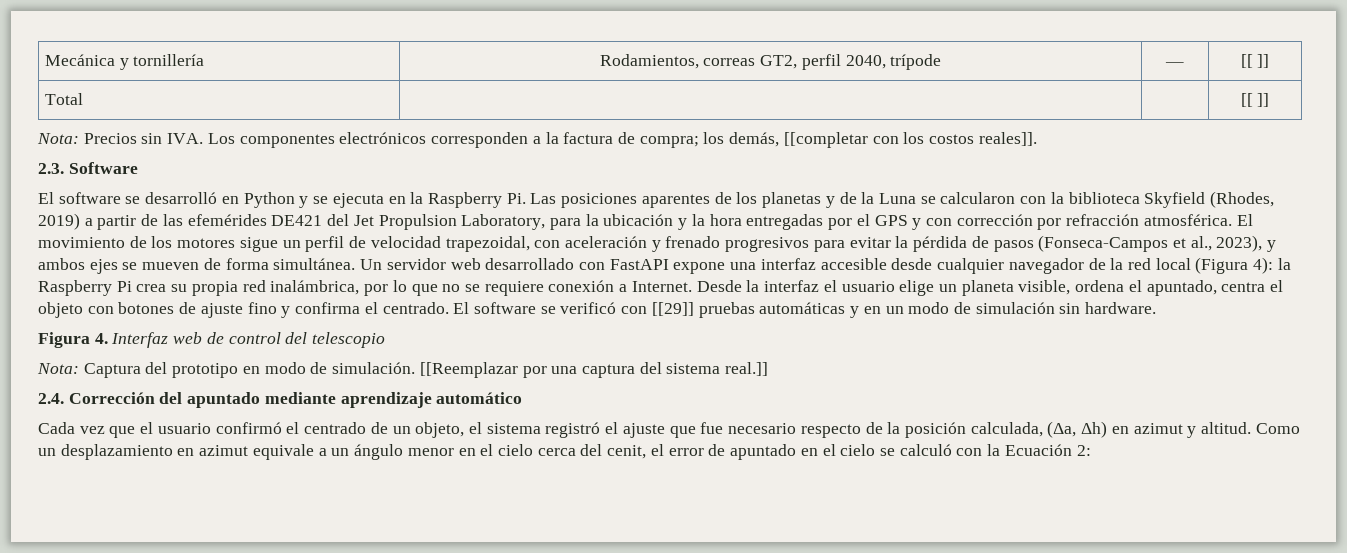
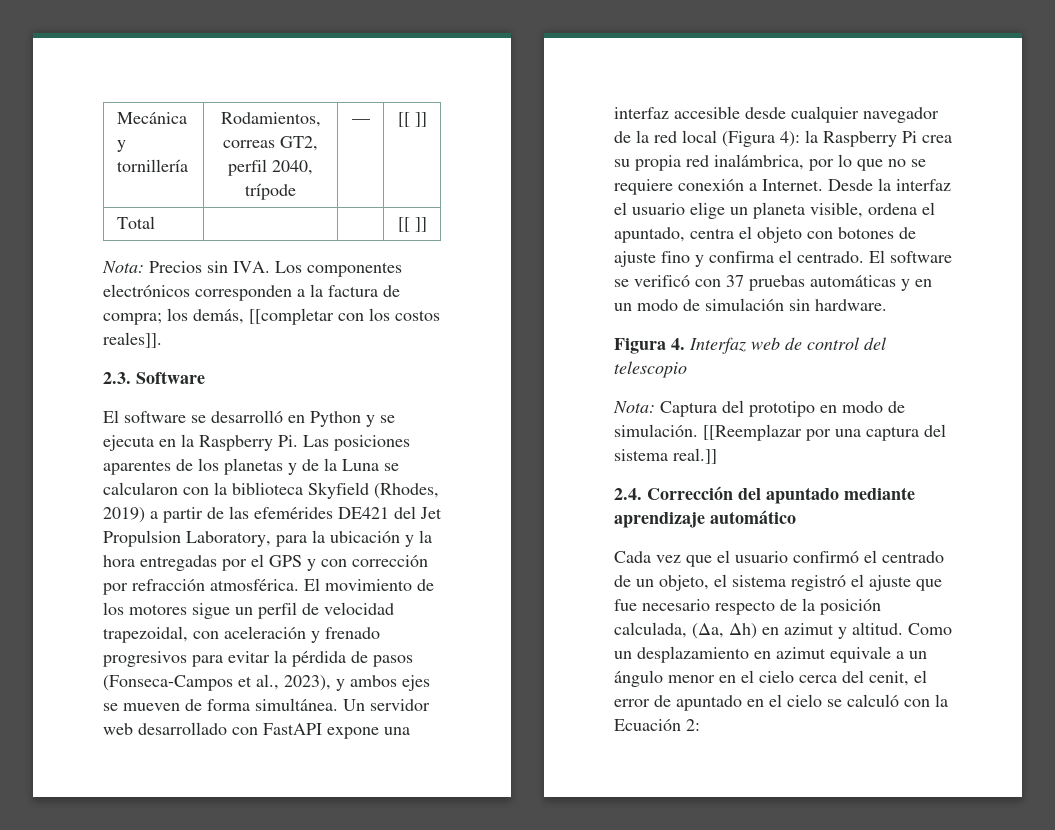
- El software se verificó con [[29]] pruebas automáticas y en un modo de simulación sin hardware.
+ El software se verificó con 37 pruebas automáticas y en un modo de simulación sin hardware.

